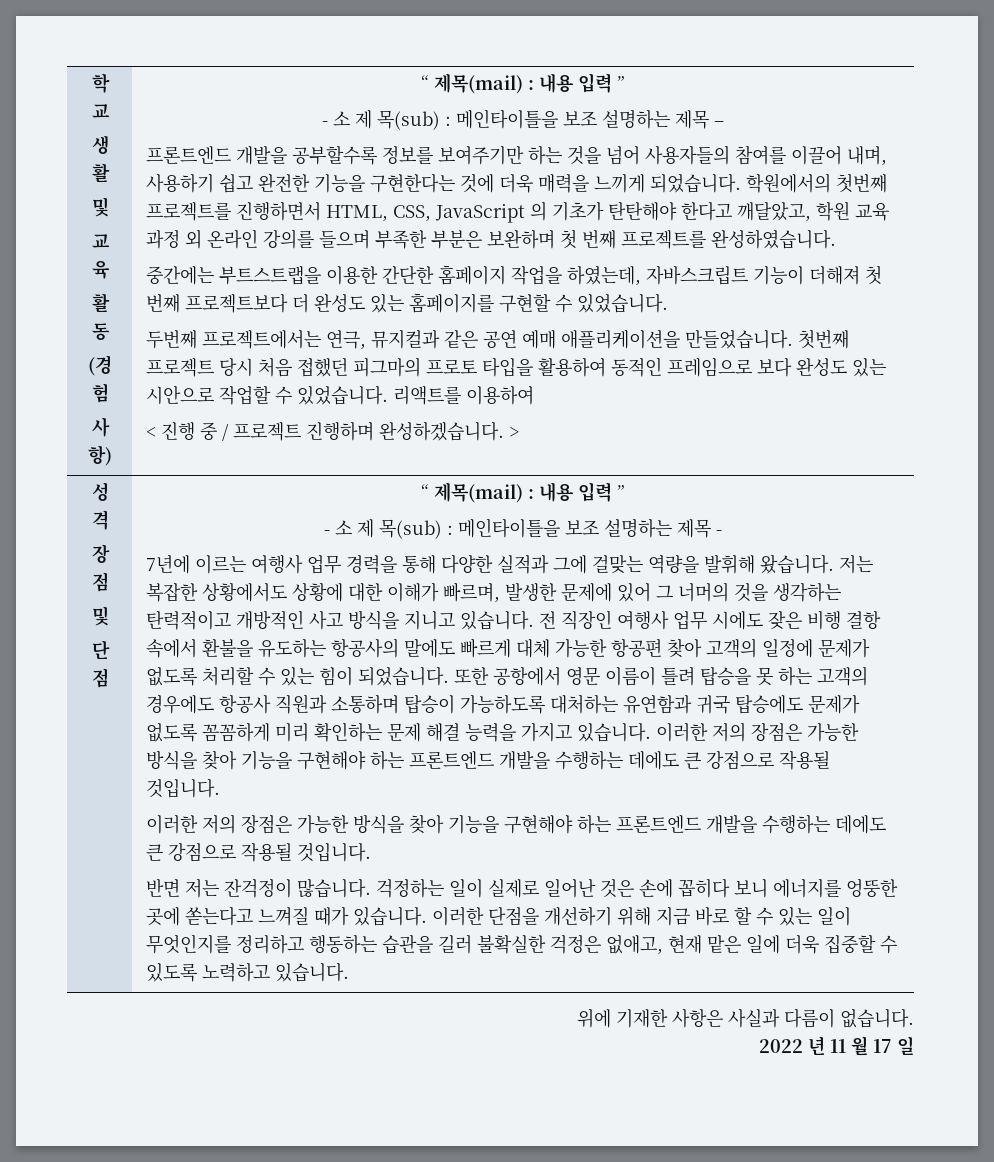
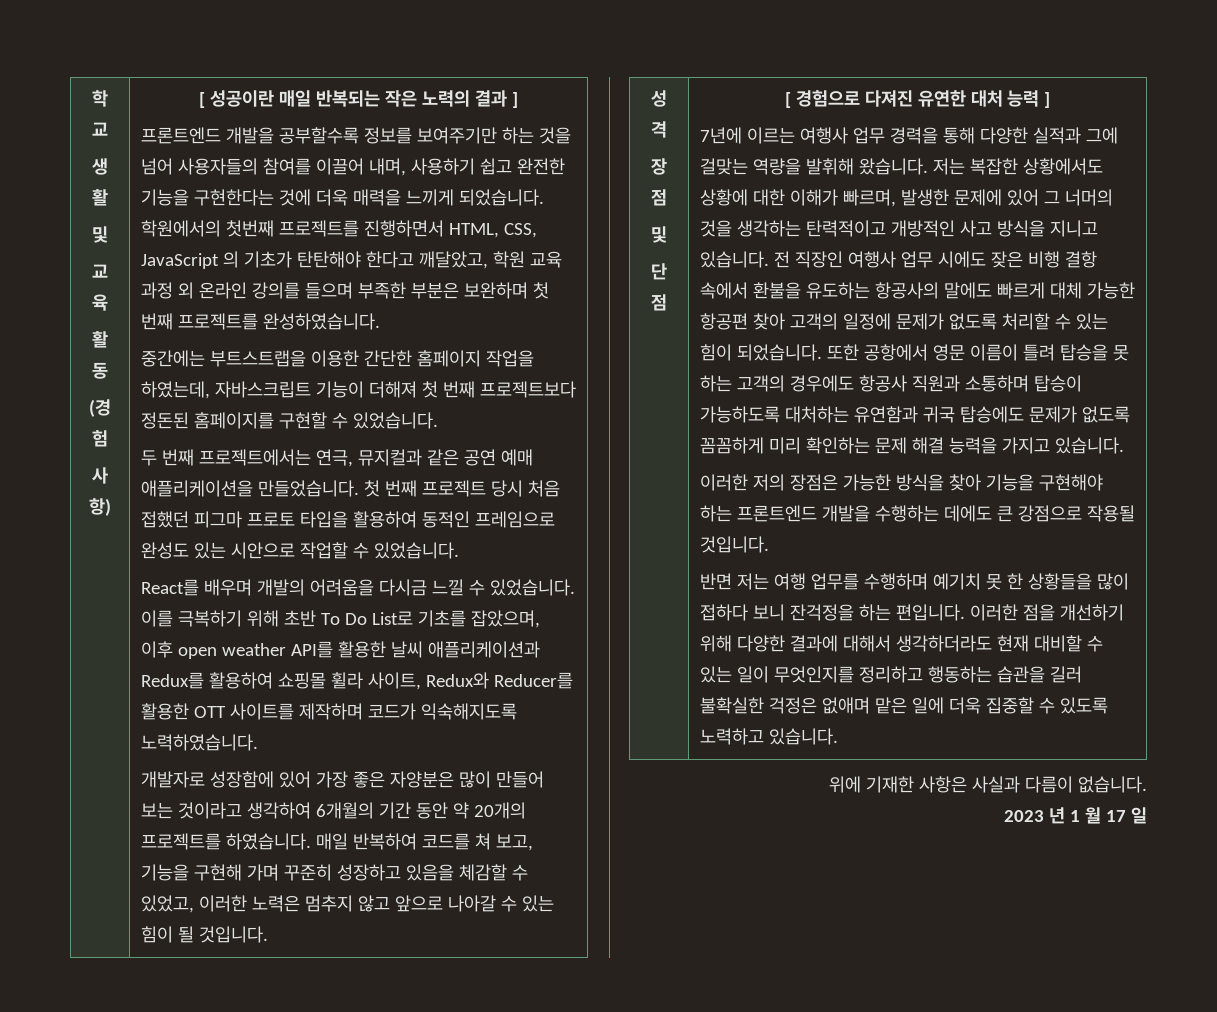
- 사 항) | “ 제목(mail) : 내용 입력 ”
- - 소 제 목(sub) : 메인타이틀을 보조 설명하는 제목 –
+ 사 항) | [ 성공이란 매일 반복되는 작은 노력의 결과 ]
- 중간에는 부트스트랩을 이용한 간단한 홈페이지 작업을 하였는데, 자바스크립트 기능이 더해져 첫 번째 프로젝트보다 더 완성도 있는 홈페이지를 구현할 수 있었습니다.
+ 중간에는 부트스트랩을 이용한 간단한 홈페이지 작업을 하였는데, 자바스크립트 기능이 더해져 첫 번째 프로젝트보다 정돈된 홈페이지를 구현할 수 있었습니다.
- 두번째 프로젝트에서는 연극, 뮤지컬과 같은 공연 예매 애플리케이션을 만들었습니다.
+ 두 번째 프로젝트에서는 연극, 뮤지컬과 같은 공연 예매 애플리케이션을 만들었습니다.
- 첫번째 프로젝트 당시 처음 접했던 피그마의 프로토 타입을 활용하여 동적인 프레임으로 보다 완성도 있는 시안으로 작업할 수 있었습니다. 리액트를 이용하여
- < 진행 중 / 프로젝트 진행하며 완성하겠습니다. >
+ 첫 번째 프로젝트 당시 처음 접했던 피그마 프로토 타입을 활용하여 동적인 프레임으로 완성도 있는 시안으로 작업할 수 있었습니다.
+ React를 배우며 개발의 어려움을 다시금 느낄 수 있었습니다. 이를 극복하기 위해 초반 To Do List로 기초를 잡았으며, 이후 open weather API를 활용한 날씨 애플리케이션과 Redux를 활용하여 쇼핑몰 휠라 사이트, Redux와 Reducer를 활용한 OTT 사이트를 제작하며 코드가 익숙해지도록 노력하였습니다.
+ 개발자로 성장함에 있어 가장 좋은 자양분은 많이 만들어 보는 것이라고 생각하여 6개월의 기간 동안 약 20개의 프로젝트를 하였습니다. 매일 반복하여 코드를 쳐 보고, 기능을 구현해 가며 꾸준히 성장하고 있음을 체감할 수 있었고, 이러한 노력은 멈추지 않고 앞으로 나아갈 수 있는 힘이 될 것입니다.
- 단 점 | “ 제목(mail) : 내용 입력 ”
- - 소 제 목(sub) : 메인타이틀을 보조 설명하는 제목 -
+ 단 점 | [ 경험으로 다져진 유연한 대처 능력 ]
- 또한 공항에서 영문 이름이 틀려 탑승을 못 하는 고객의 경우에도 항공사 직원과 소통하며 탑승이 가능하도록 대처하는 유연함과 귀국 탑승에도 문제가 없도록 꼼꼼하게 미리 확인하는 문제 해결 능력을 가지고 있습니다. 이러한 저의 장점은 가능한 방식을 찾아 기능을 구현해야 하는 프론트엔드 개발을 수행하는 데에도 큰 강점으로 작용될 것입니다.
+ 또한 공항에서 영문 이름이 틀려 탑승을 못 하는 고객의 경우에도 항공사 직원과 소통하며 탑승이 가능하도록 대처하는 유연함과 귀국 탑승에도 문제가 없도록 꼼꼼하게 미리 확인하는 문제 해결 능력을 가지고 있습니다.
- 반면 저는 잔걱정이 많습니다. 걱정하는 일이 실제로 일어난 것은 손에 꼽히다 보니 에너지를 엉뚱한 곳에 쏟는다고 느껴질 때가 있습니다. 이러한 단점을 개선하기 위해 지금 바로 할 수 있는 일이 무엇인지를 정리하고 행동하는 습관을 길러 불확실한 걱정은 없애고, 현재 맡은 일에 더욱 집중할 수 있도록 노력하고 있습니다.
+ 반면 저는 여행 업무를 수행하며 예기치 못 한 상황들을 많이 접하다 보니 잔걱정을 하는 편입니다. 이러한 점을 개선하기 위해 다양한 결과에 대해서 생각하더라도 현재 대비할 수 있는 일이 무엇인지를 정리하고 행동하는 습관을 길러 불확실한 걱정은 없애며 맡은 일에 더욱 집중할 수 있도록 노력하고 있습니다.
- 2022 년 11 월 17 일
+ 2023 년 1 월 17 일

